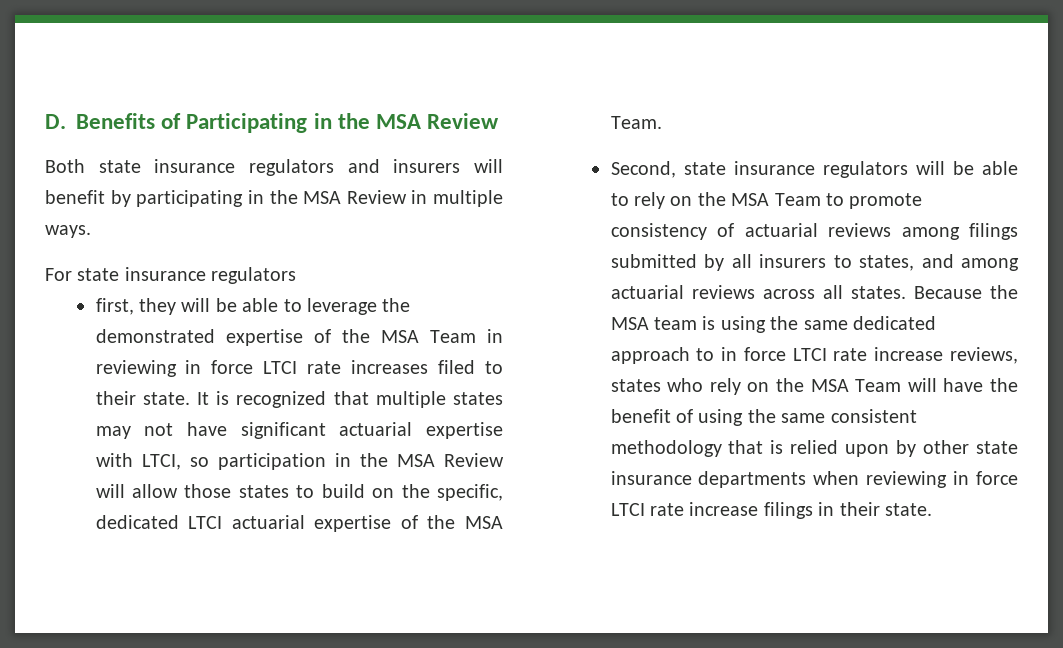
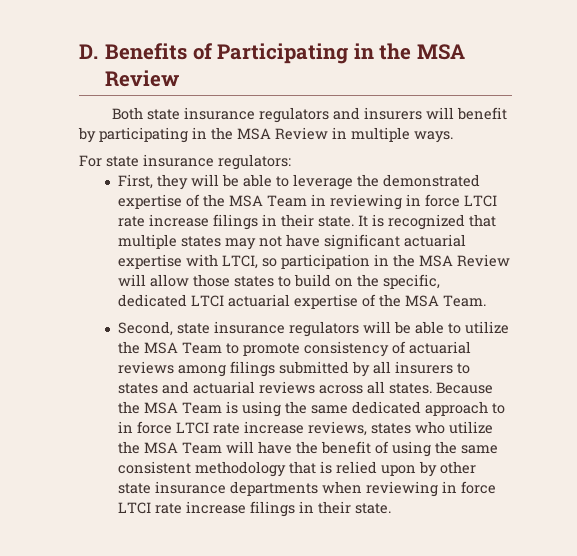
- For state insurance regulators
- first, they will be able to leverage the demonstrated expertise of the MSA Team in reviewing in force LTCI rate increases filed to their state.
+ For state insurance regulators:
+ First, they will be able to leverage the demonstrated expertise of the MSA Team in reviewing in force LTCI rate increase filings in their state.
- Second, state insurance regulators will be able to rely on the MSA Team to promote consistency of actuarial reviews among filings submitted by all insurers to states, and among actuarial reviews across all states.
+ Second, state insurance regulators will be able to utilize the MSA Team to promote consistency of actuarial reviews among filings submitted by all insurers to states and actuarial reviews across all states.
- Because the MSA team is using the same dedicated approach to in force LTCI rate increase reviews, states who rely on the MSA Team will have the benefit of using the same consistent methodology that is relied upon by other state insurance departments when reviewing in force LTCI rate increase filings in their state.
+ Because the MSA Team is using the same dedicated approach to in force LTCI rate increase reviews, states who utilize the MSA Team will have the benefit of using the same consistent methodology that is relied upon by other state insurance departments when reviewing in force LTCI rate increase filings in their state.

